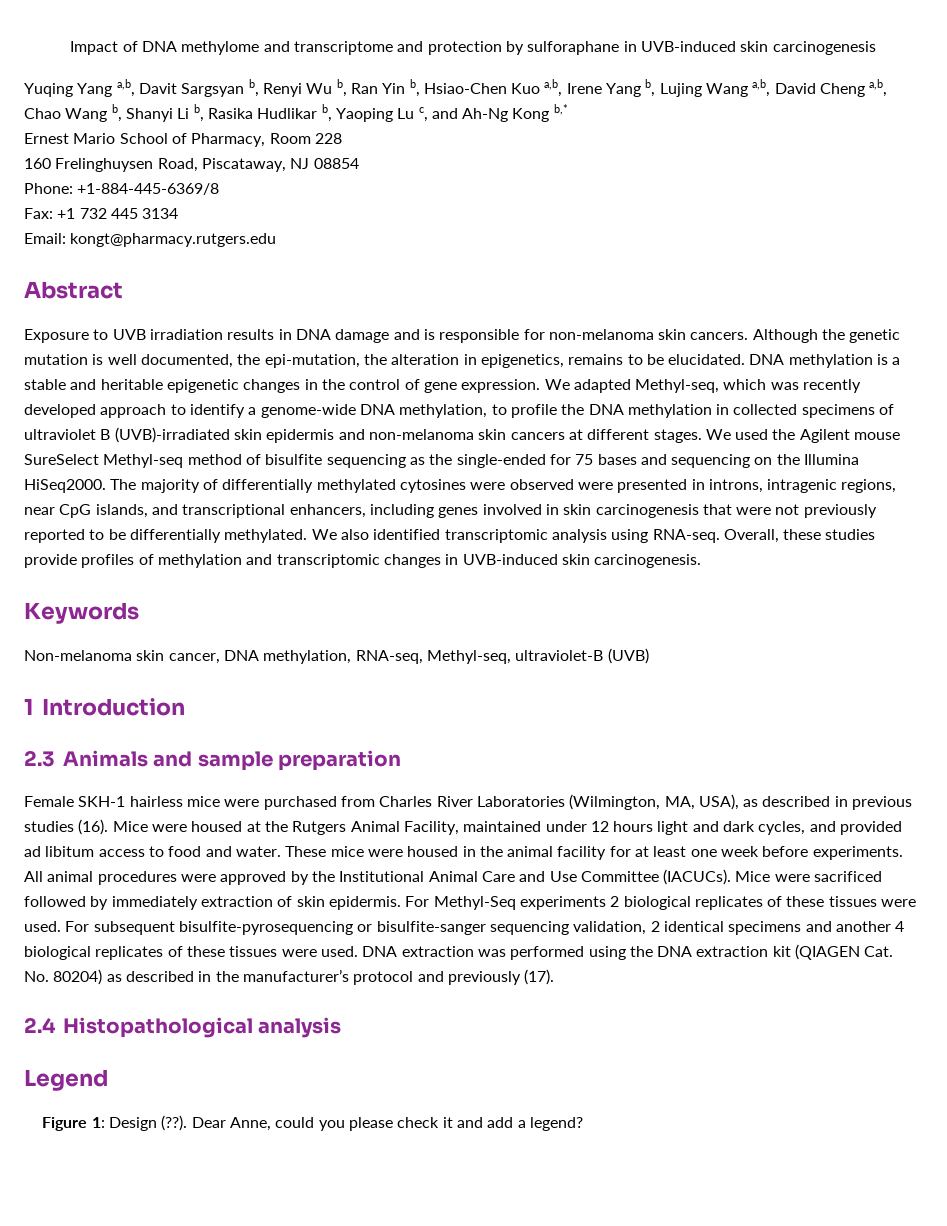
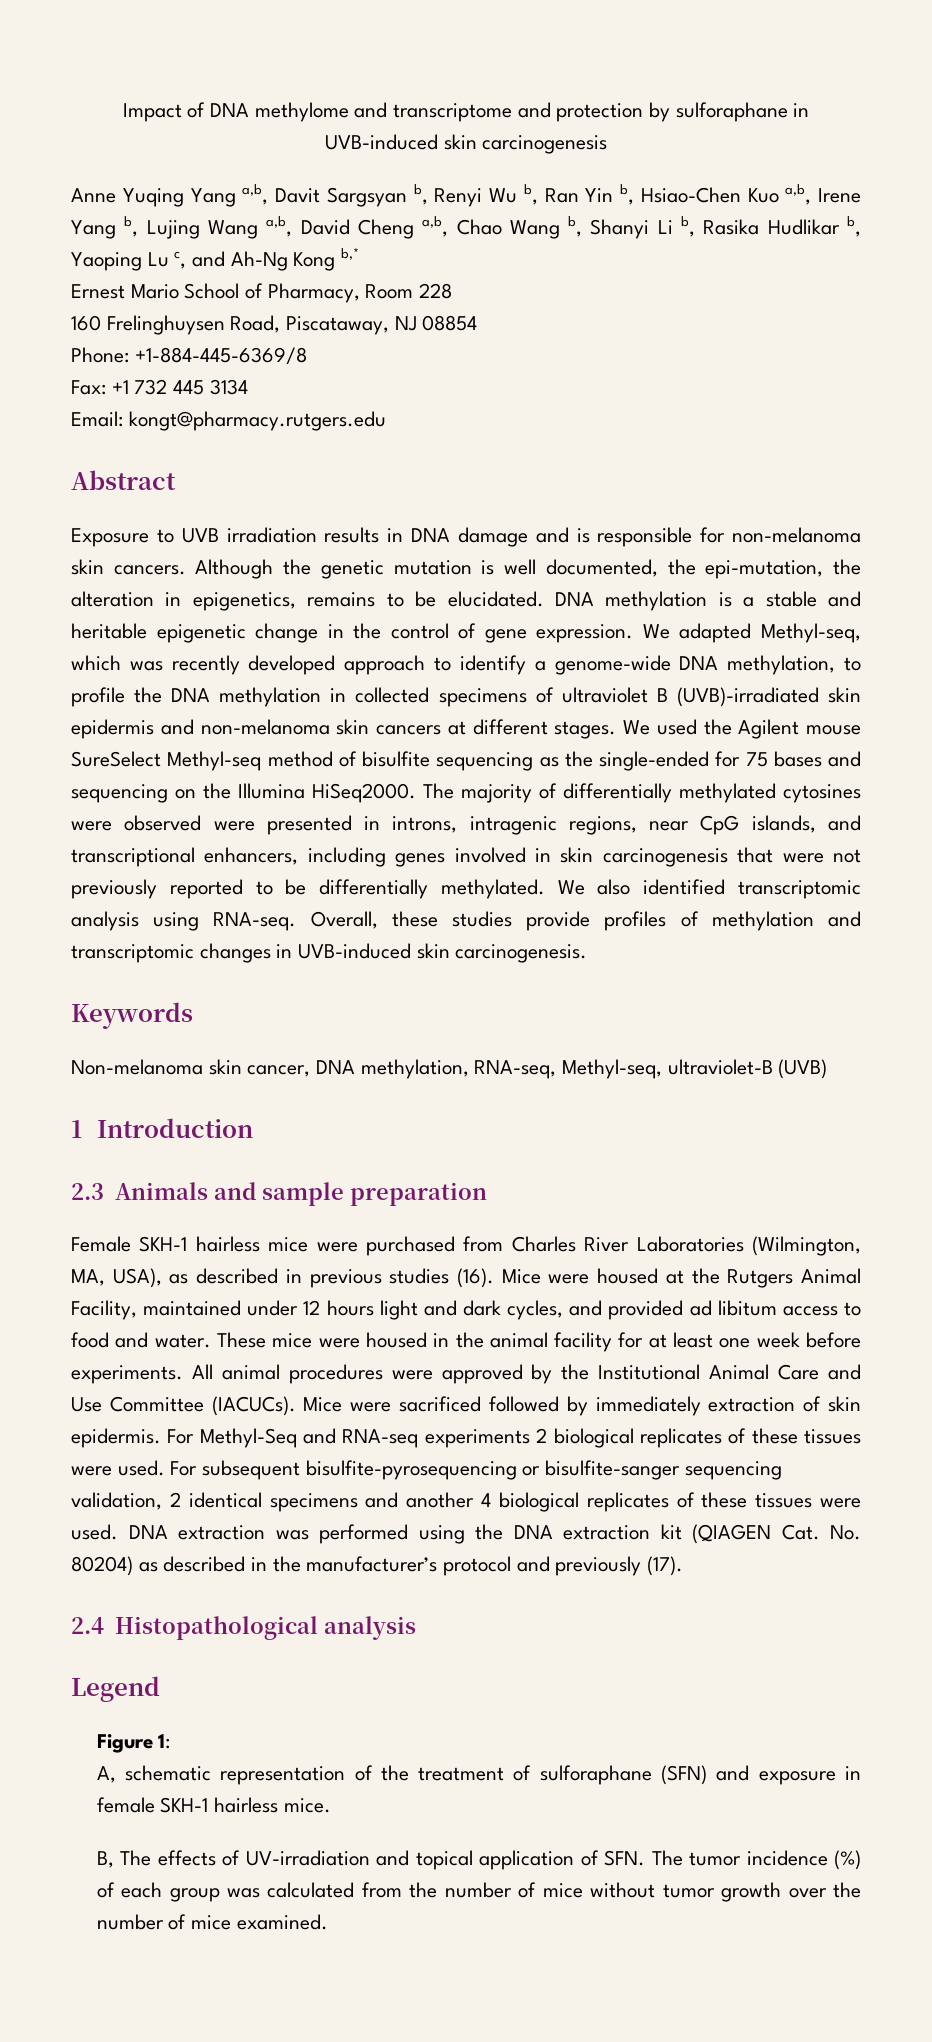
- Yuqing Yang a,b, Davit Sargsyan b, Renyi Wu b, Ran Yin b, Hsiao-Chen Kuo a,b, Irene Yang b, Lujing Wang a,b, David Cheng a,b, Chao Wang b, Shanyi Li b, Rasika Hudlikar b, Yaoping Lu c, and Ah-Ng Kong b,*
+ Anne Yuqing Yang a,b, Davit Sargsyan b, Renyi Wu b, Ran Yin b, Hsiao-Chen Kuo a,b, Irene Yang b, Lujing Wang a,b, David Cheng a,b, Chao Wang b, Shanyi Li b, Rasika Hudlikar b, Yaoping Lu c, and Ah-Ng Kong b,*
- DNA methylation is a stable and heritable epigenetic changes in the control of gene expression.
+ DNA methylation is a stable and heritable epigenetic change in the control of gene expression.
- For Methyl-Seq experiments 2 biological replicates of these tissues were used.
+ For Methyl-Seq and RNA-seq experiments 2 biological replicates of these tissues were used.
- Figure 1: Design (??). Dear Anne, could you please check it and add a legend?
+ Figure 1:
+ A, schematic representation of the treatment of sulforaphane (SFN) and exposure in female SKH-1 hairless mice.
+ B, The effects of UV-irradiation and topical application of SFN. The tumor incidence (%) of each group was calculated from the number of mice without tumor growth over the number of mice examined.

